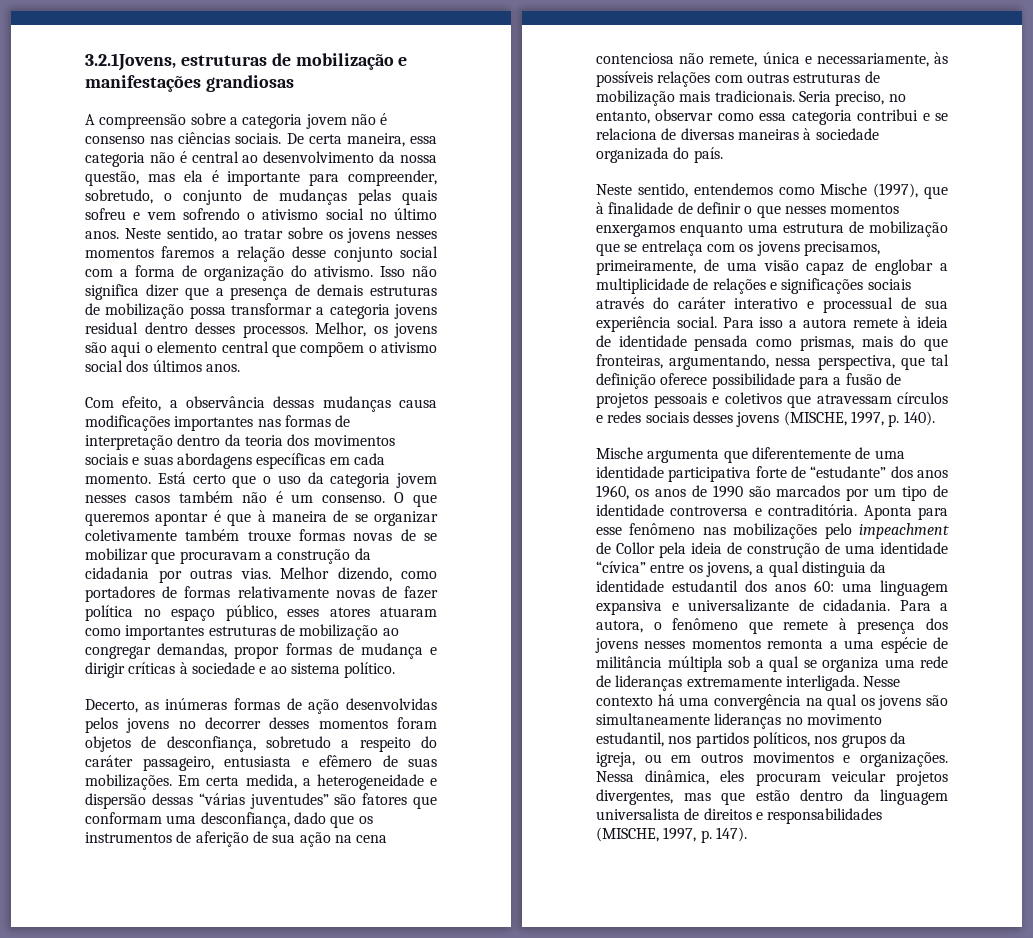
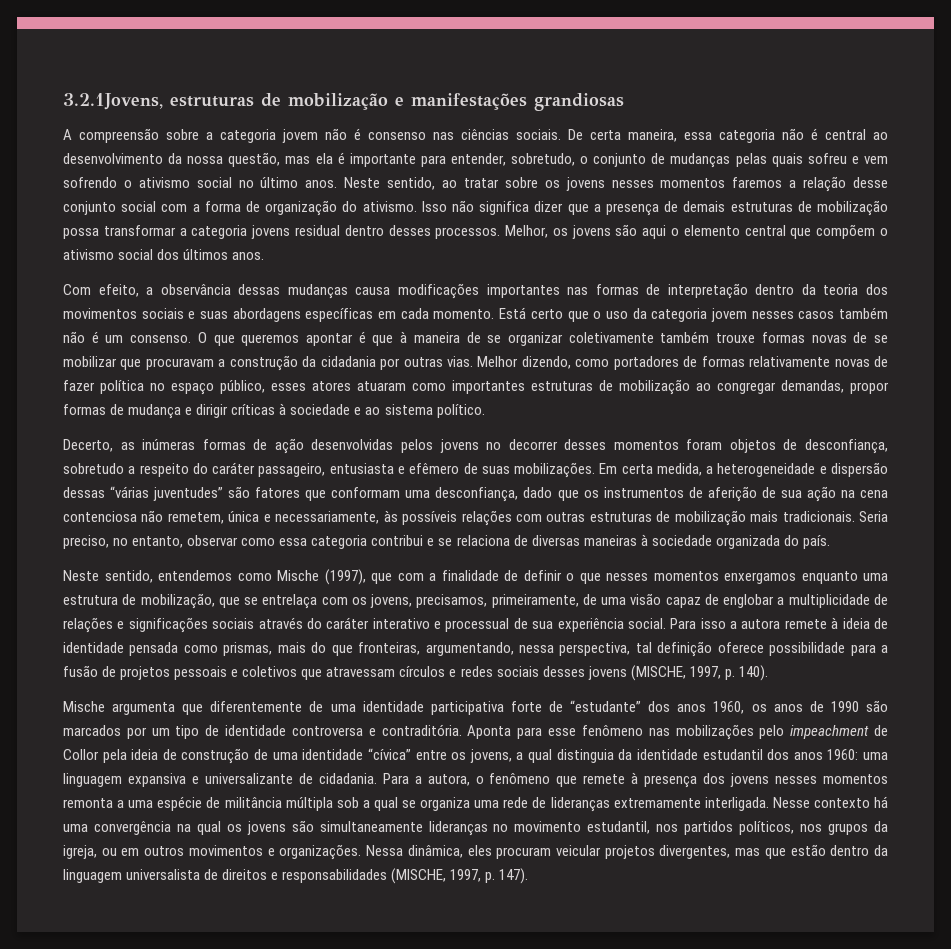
- De certa maneira, essa categoria não é central ao desenvolvimento da nossa questão, mas ela é importante para compreender, sobretudo, o conjunto de mudanças pelas quais sofreu e vem sofrendo o ativismo social no último anos.
+ De certa maneira, essa categoria não é central ao desenvolvimento da nossa questão, mas ela é importante para entender, sobretudo, o conjunto de mudanças pelas quais sofreu e vem sofrendo o ativismo social no último anos.
- Em certa medida, a heterogeneidade e dispersão dessas “várias juventudes” são fatores que conformam uma desconfiança, dado que os instrumentos de aferição de sua ação na cena contenciosa não remete, única e necessariamente, às possíveis relações com outras estruturas de mobilização mais tradicionais.
+ Em certa medida, a heterogeneidade e dispersão dessas “várias juventudes” são fatores que conformam uma desconfiança, dado que os instrumentos de aferição de sua ação na cena contenciosa não remetem, única e necessariamente, às possíveis relações com outras estruturas de mobilização mais tradicionais.
- Neste sentido, entendemos como Mische (1997), que à finalidade de definir o que nesses momentos enxergamos enquanto uma estrutura de mobilização que se entrelaça com os jovens precisamos, primeiramente, de uma visão capaz de englobar a multiplicidade de relações e significações sociais através do caráter interativo e processual de sua experiência social.
+ Neste sentido, entendemos como Mische (1997), que com a finalidade de definir o que nesses momentos enxergamos enquanto uma estrutura de mobilização, que se entrelaça com os jovens, precisamos, primeiramente, de uma visão capaz de englobar a multiplicidade de relações e significações sociais através do caráter interativo e processual de sua experiência social.
- Para isso a autora remete à ideia de identidade pensada como prismas, mais do que fronteiras, argumentando, nessa perspectiva, que tal definição oferece possibilidade para a fusão de projetos pessoais e coletivos que atravessam círculos e redes sociais desses jovens (MISCHE, 1997, p. 140).
+ Para isso a autora remete à ideia de identidade pensada como prismas, mais do que fronteiras, argumentando, nessa perspectiva, tal definição oferece possibilidade para a fusão de projetos pessoais e coletivos que atravessam círculos e redes sociais desses jovens (MISCHE, 1997, p. 140).
- Aponta para esse fenômeno nas mobilizações pelo impeachment de Collor pela ideia de construção de uma identidade “cívica” entre os jovens, a qual distinguia da identidade estudantil dos anos 60: uma linguagem expansiva e universalizante de cidadania.
+ Aponta para esse fenômeno nas mobilizações pelo impeachment de Collor pela ideia de construção de uma identidade “cívica” entre os jovens, a qual distinguia da identidade estudantil dos anos 1960: uma linguagem expansiva e universalizante de cidadania.

